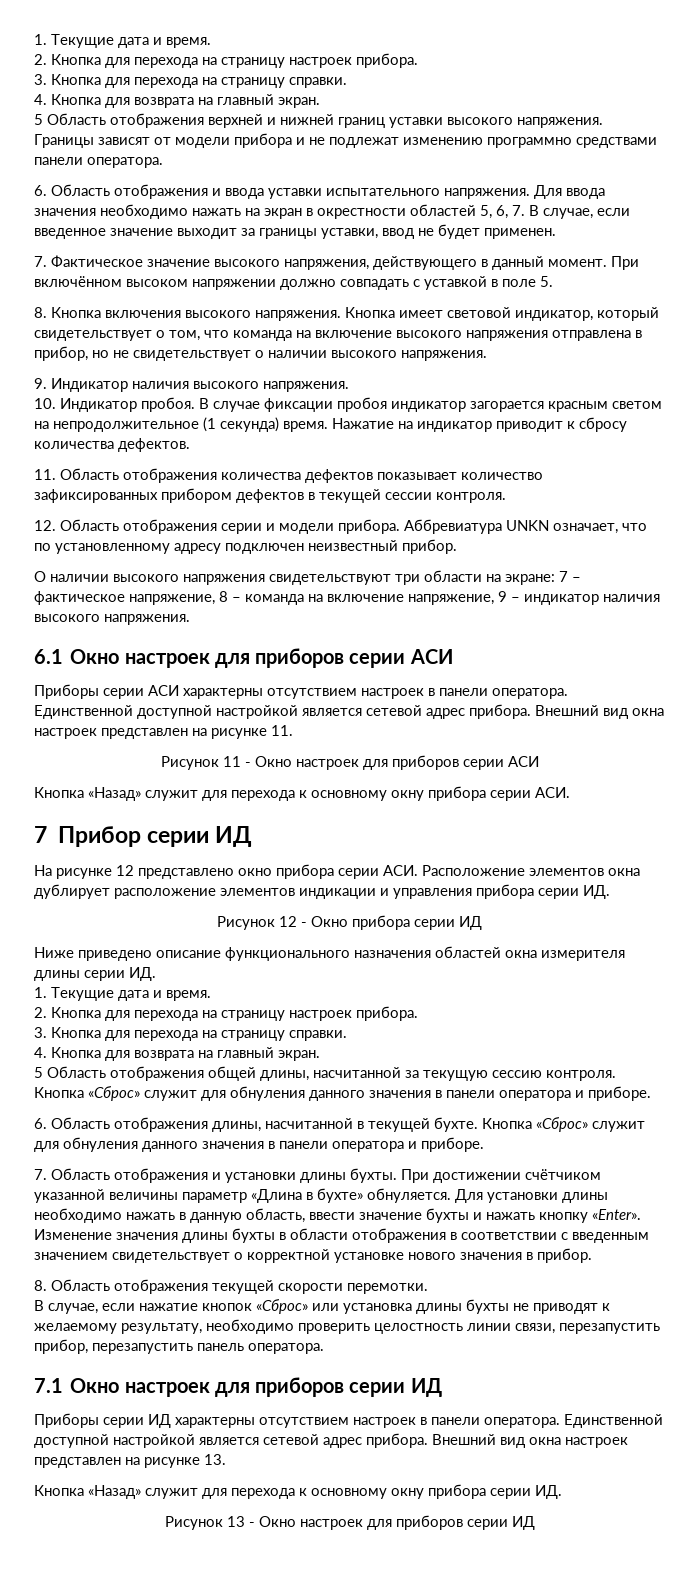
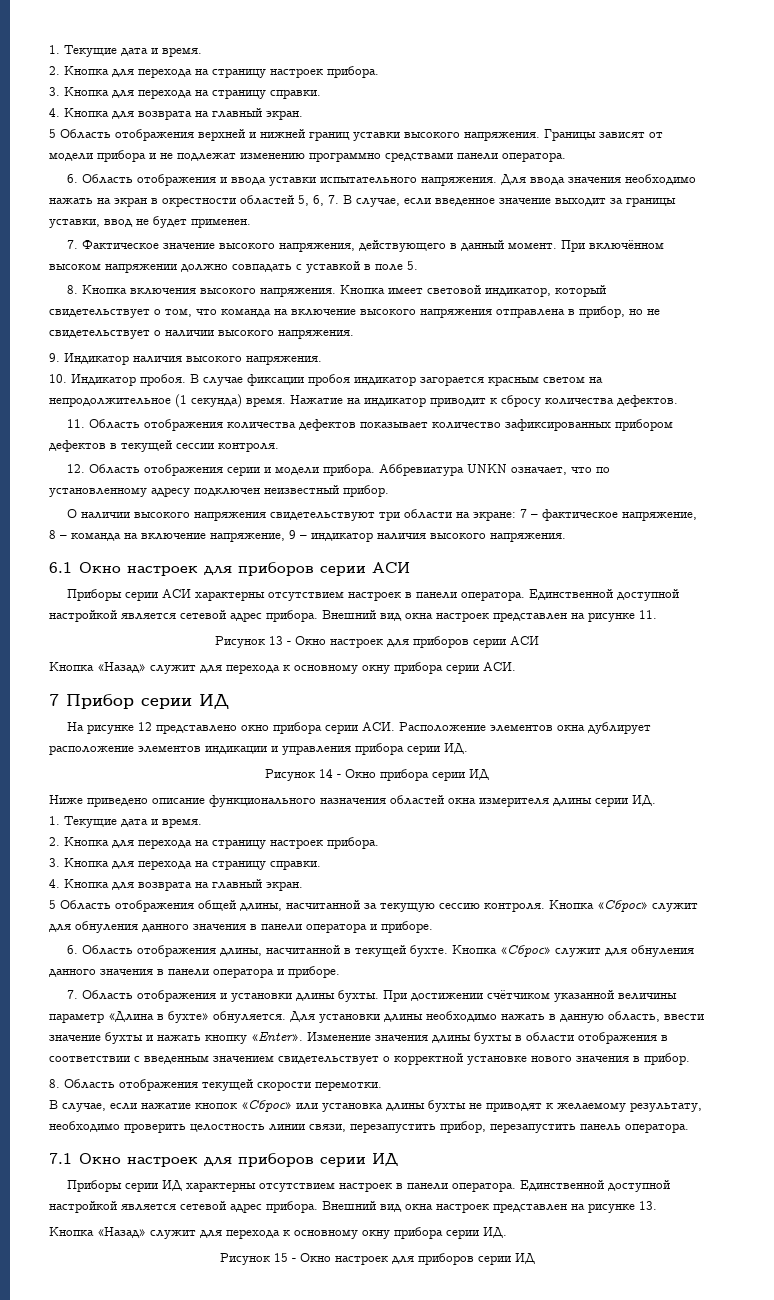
- Рисунок 11 - Окно настроек для приборов серии АСИ
+ Рисунок 13 - Окно настроек для приборов серии АСИ
- Рисунок 12 - Окно прибора серии ИД
+ Рисунок 14 - Окно прибора серии ИД
- Рисунок 13 - Окно настроек для приборов серии ИД
+ Рисунок 15 - Окно настроек для приборов серии ИД

